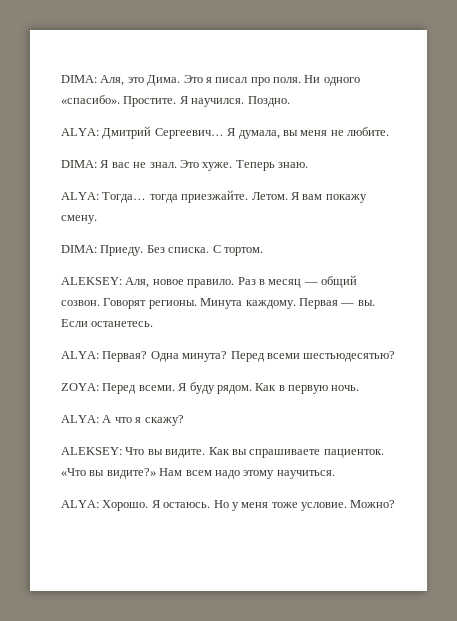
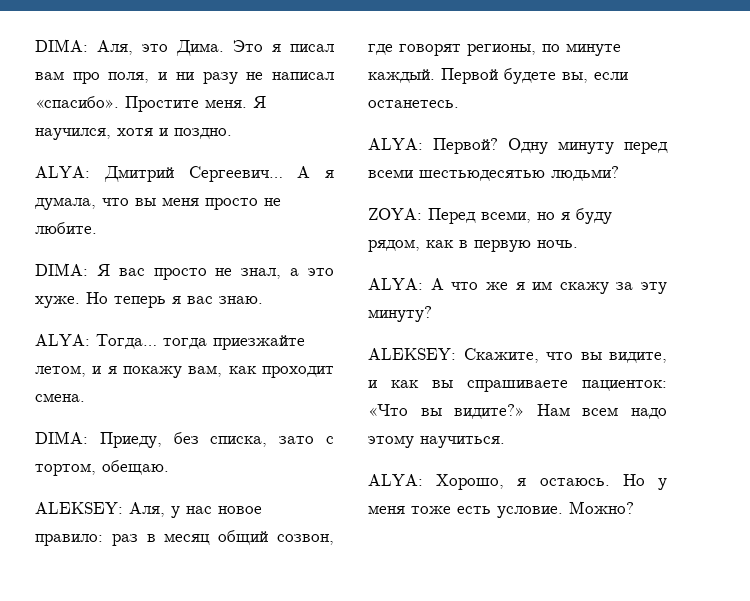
- Это я писал про поля. Ни одного «спасибо». Простите. Я научился. Поздно.
+ Это я писал вам про поля, и ни разу не написал «спасибо». Простите меня. Я научился, хотя и поздно.
- Я думала, вы меня не любите.
+ А я думала, что вы меня просто не любите.
- DIMA: Я вас не знал. Это хуже. Теперь знаю.
- ALYA: Тогда… тогда приезжайте. Летом. Я вам покажу смену.
- DIMA: Приеду. Без списка. С тортом.
- ALEKSEY: Аля, новое правило. Раз в месяц — общий созвон. Говорят регионы. Минута каждому. Первая — вы. Если останетесь.
- ALYA: Первая? Одна минута? Перед всеми шестьюдесятью?
- ZOYA: Перед всеми. Я буду рядом. Как в первую ночь.
+ DIMA: Я вас просто не знал, а это хуже. Но теперь я вас знаю.
+ ALYA: Тогда… тогда приезжайте летом, и я покажу вам, как проходит смена.
+ DIMA: Приеду, без списка, зато с тортом, обещаю.
+ ALEKSEY: Аля, у нас новое правило: раз в месяц общий созвон, где говорят регионы, по минуте каждый. Первой будете вы, если останетесь.
+ ALYA: Первой? Одну минуту перед всеми шестьюдесятью людьми?
+ ZOYA: Перед всеми, но я буду рядом, как в первую ночь.
- ALYA: А что я скажу?
- ALEKSEY: Что вы видите. Как вы спрашиваете пациенток. «Что вы видите?»
+ ALYA: А что же я им скажу за эту минуту?
+ ALEKSEY: Скажите, что вы видите, и как вы спрашиваете пациенток: «Что вы видите?»
- ALYA: Хорошо. Я остаюсь.
+ ALYA: Хорошо, я остаюсь.
- Но у меня тоже условие.
+ Но у меня тоже есть условие.

